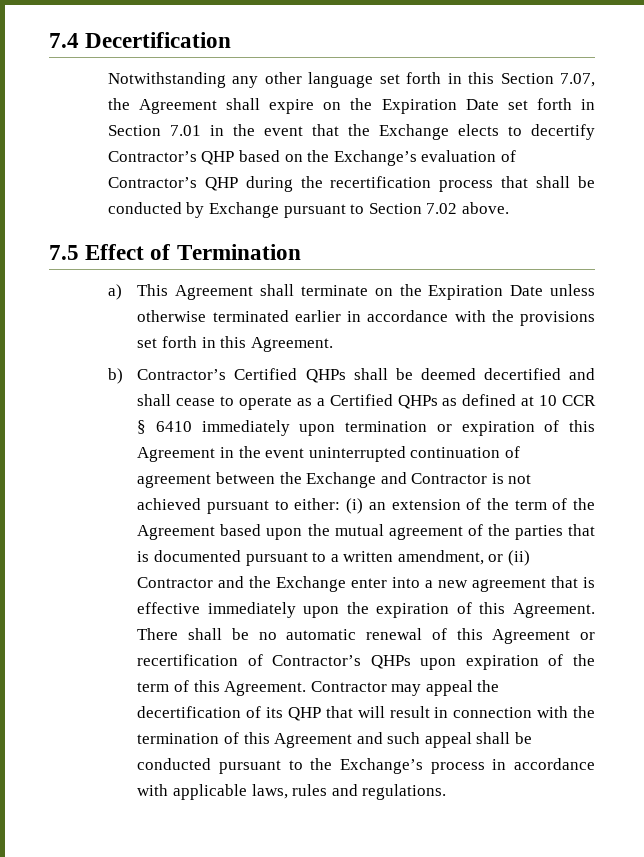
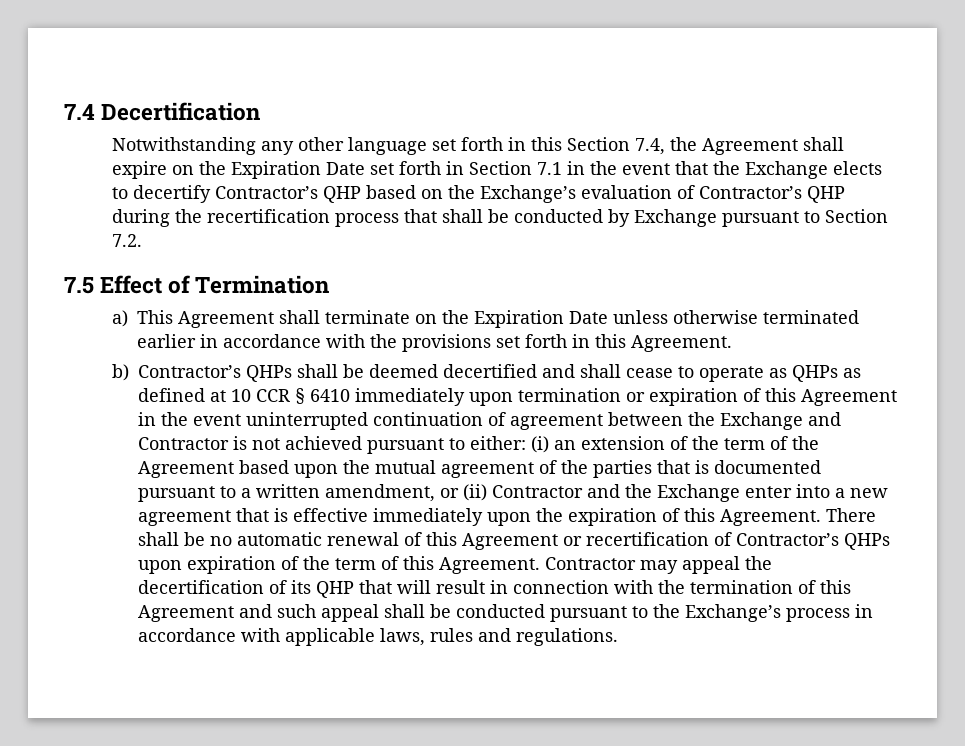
- Notwithstanding any other language set forth in this Section 7.07, the Agreement shall expire on the Expiration Date set forth in Section 7.01 in the event that the Exchange elects to decertify Contractor’s QHP based on the Exchange’s evaluation of Contractor’s QHP during the recertification process that shall be conducted by Exchange pursuant to Section 7.02 above.
+ Notwithstanding any other language set forth in this Section 7.4, the Agreement shall expire on the Expiration Date set forth in Section 7.1 in the event that the Exchange elects to decertify Contractor’s QHP based on the Exchange’s evaluation of Contractor’s QHP during the recertification process that shall be conducted by Exchange pursuant to Section 7.2.
- b) Contractor’s Certified QHPs shall be deemed decertified and shall cease to operate as a Certified QHPs as defined at 10 CCR § 6410 immediately upon termination or expiration of this Agreement in the event uninterrupted continuation of agreement between the Exchange and Contractor is not achieved pursuant to either:
+ b) Contractor’s QHPs shall be deemed decertified and shall cease to operate as QHPs as defined at 10 CCR § 6410 immediately upon termination or expiration of this Agreement in the event uninterrupted continuation of agreement between the Exchange and Contractor is not achieved pursuant to either:

